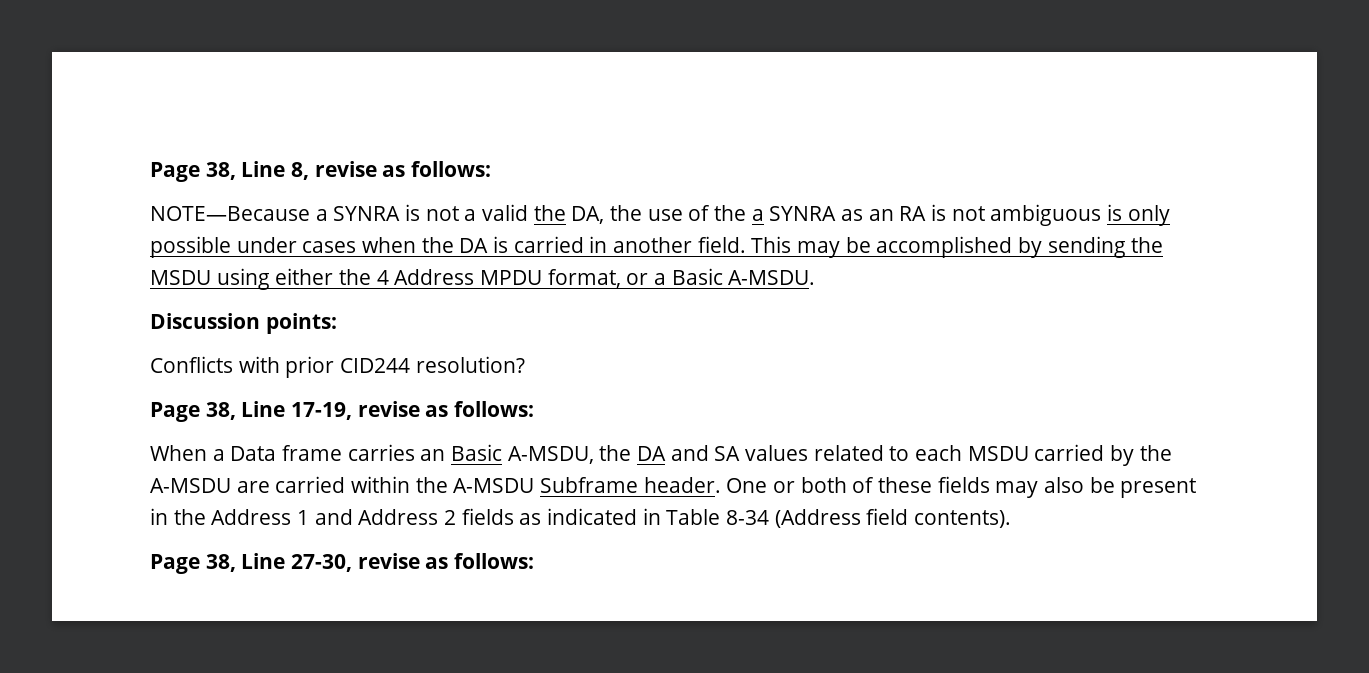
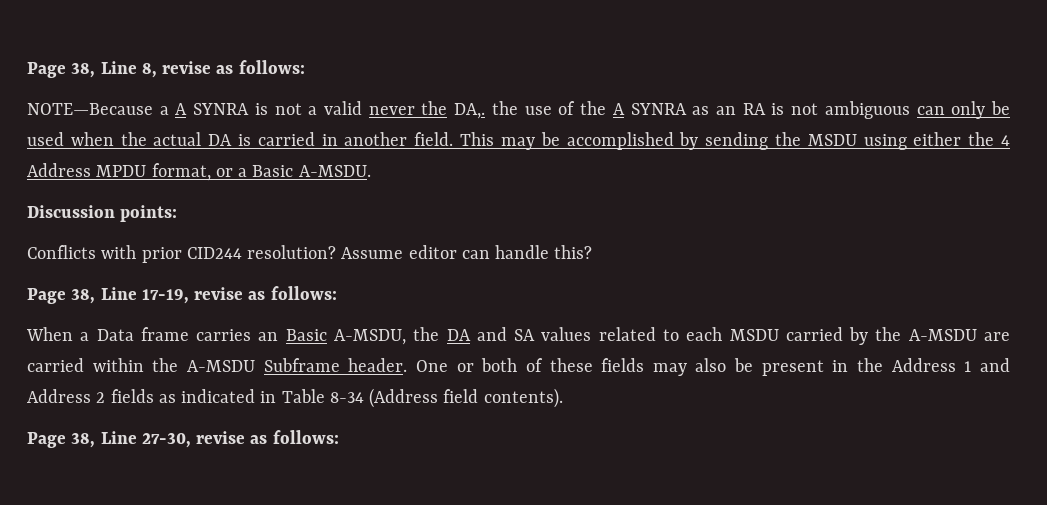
- NOTE—Because a SYNRA is not a valid the DA, the use of the a SYNRA as an RA is not ambiguous is only possible under cases when the DA is carried in another field.
+ NOTE—Because a A SYNRA is not a valid never the DA,. the use of the A SYNRA as an RA is not ambiguous can only be used when the actual DA is carried in another field.
+ Assume editor can handle this?

